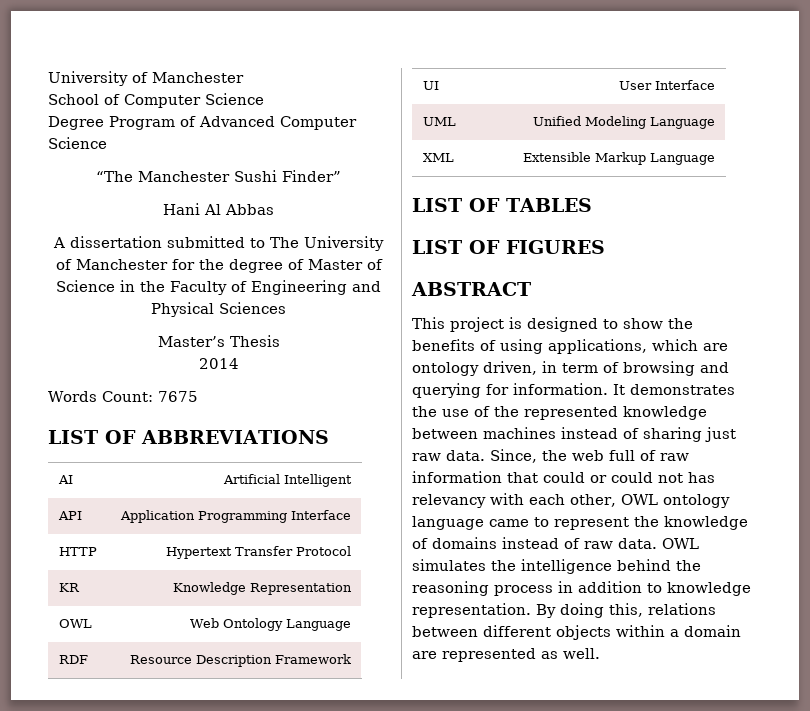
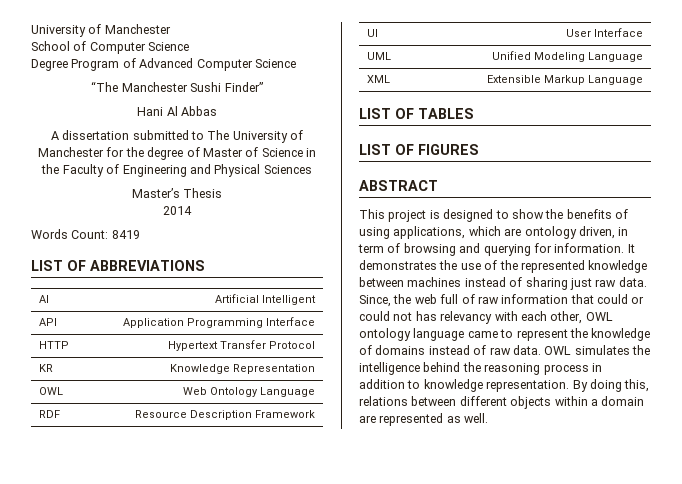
- Words Count: 7675
+ Words Count: 8419

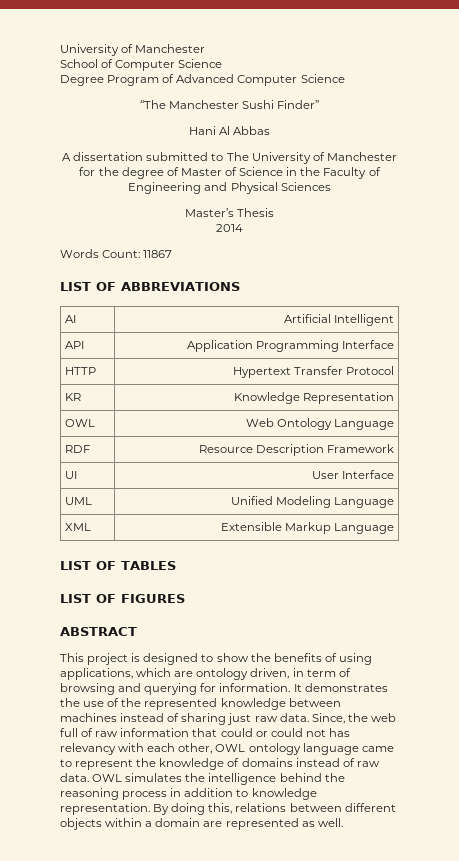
- Words Count: 8419
+ Words Count: 11867

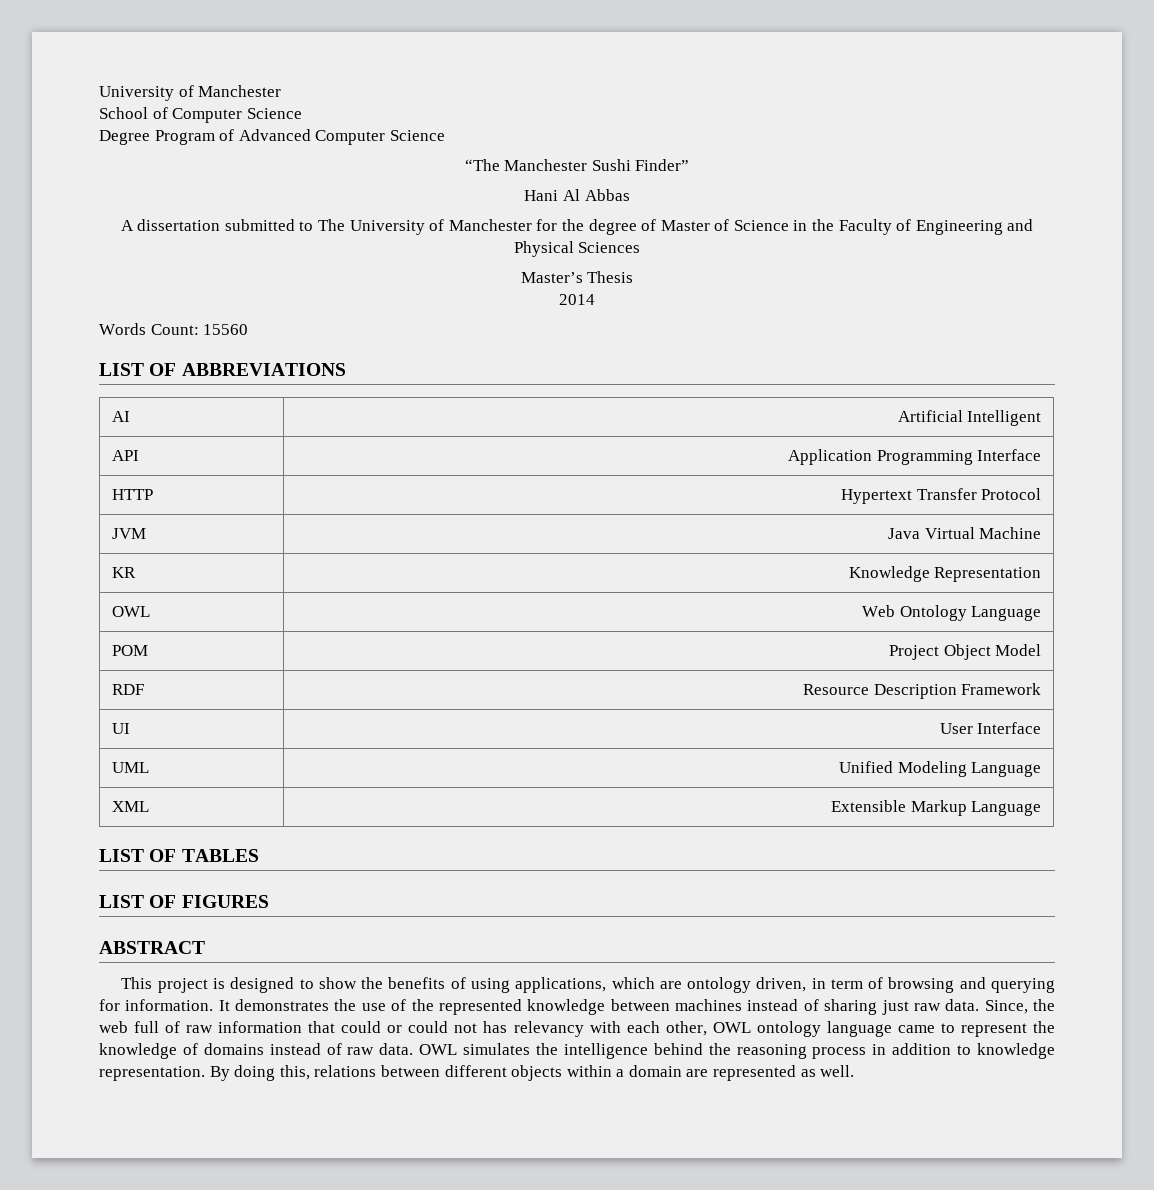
- Words Count: 11867
+ Words Count: 15560
+ JVM | Java Virtual Machine
+ POM | Project Object Model

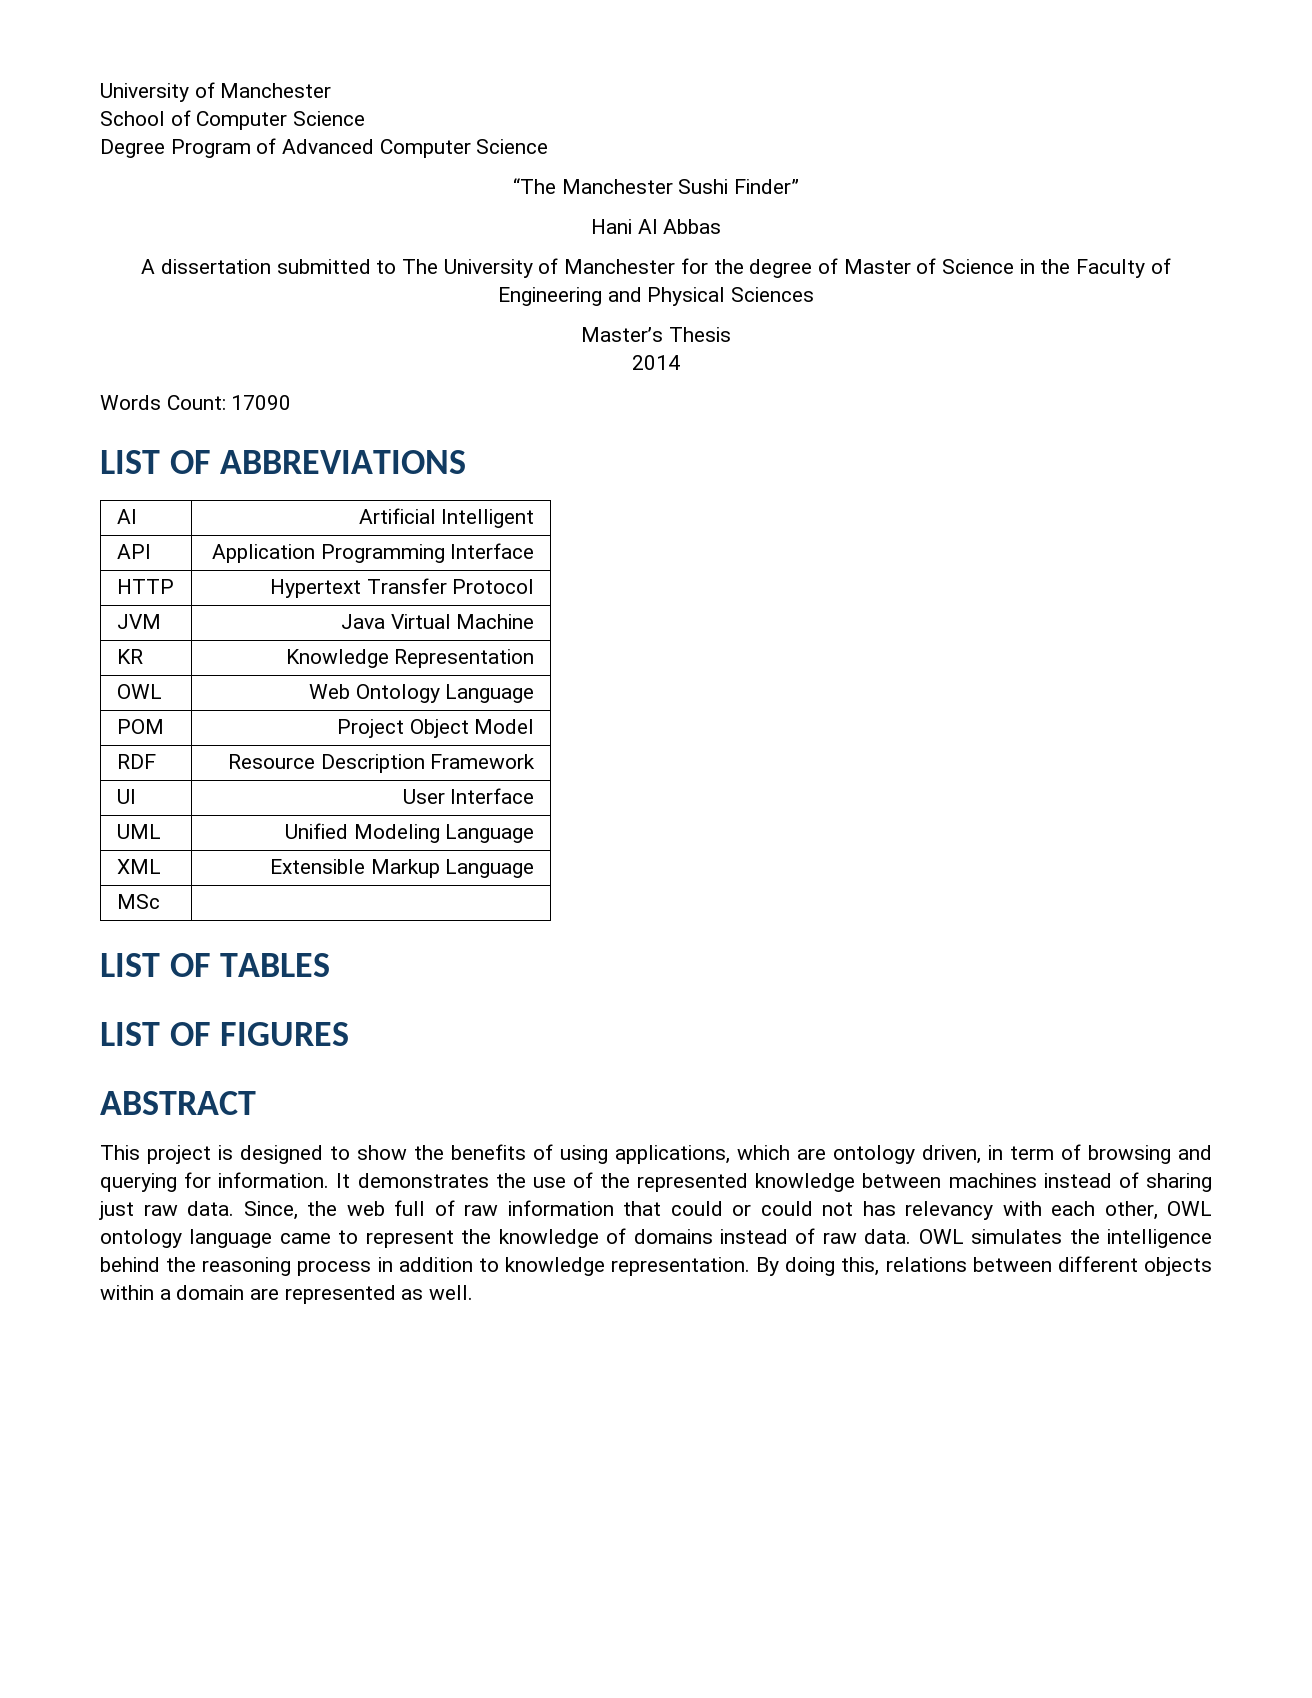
- Words Count: 15560
+ Words Count: 17090
+ MSc |

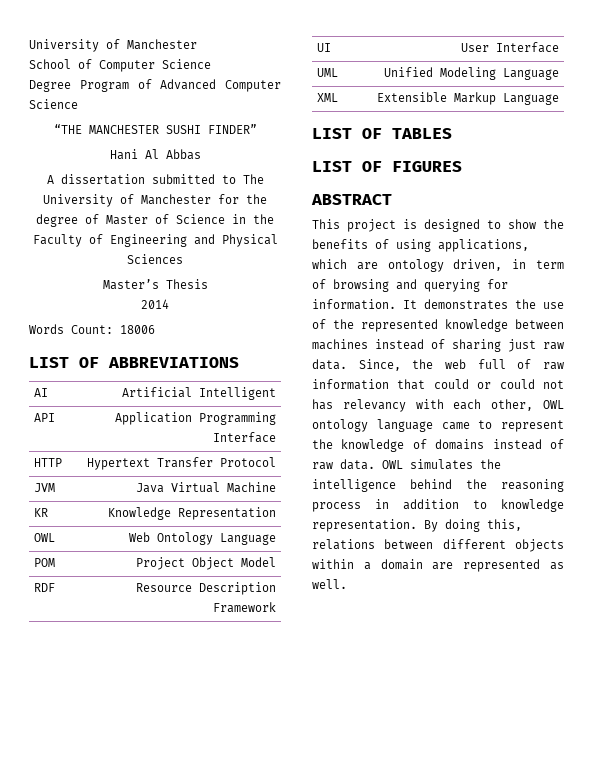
- “The Manchester Sushi Finder”
+ “THE MANCHESTER SUSHI FINDER”
- Words Count: 17090
+ Words Count: 18006
- MSc |

